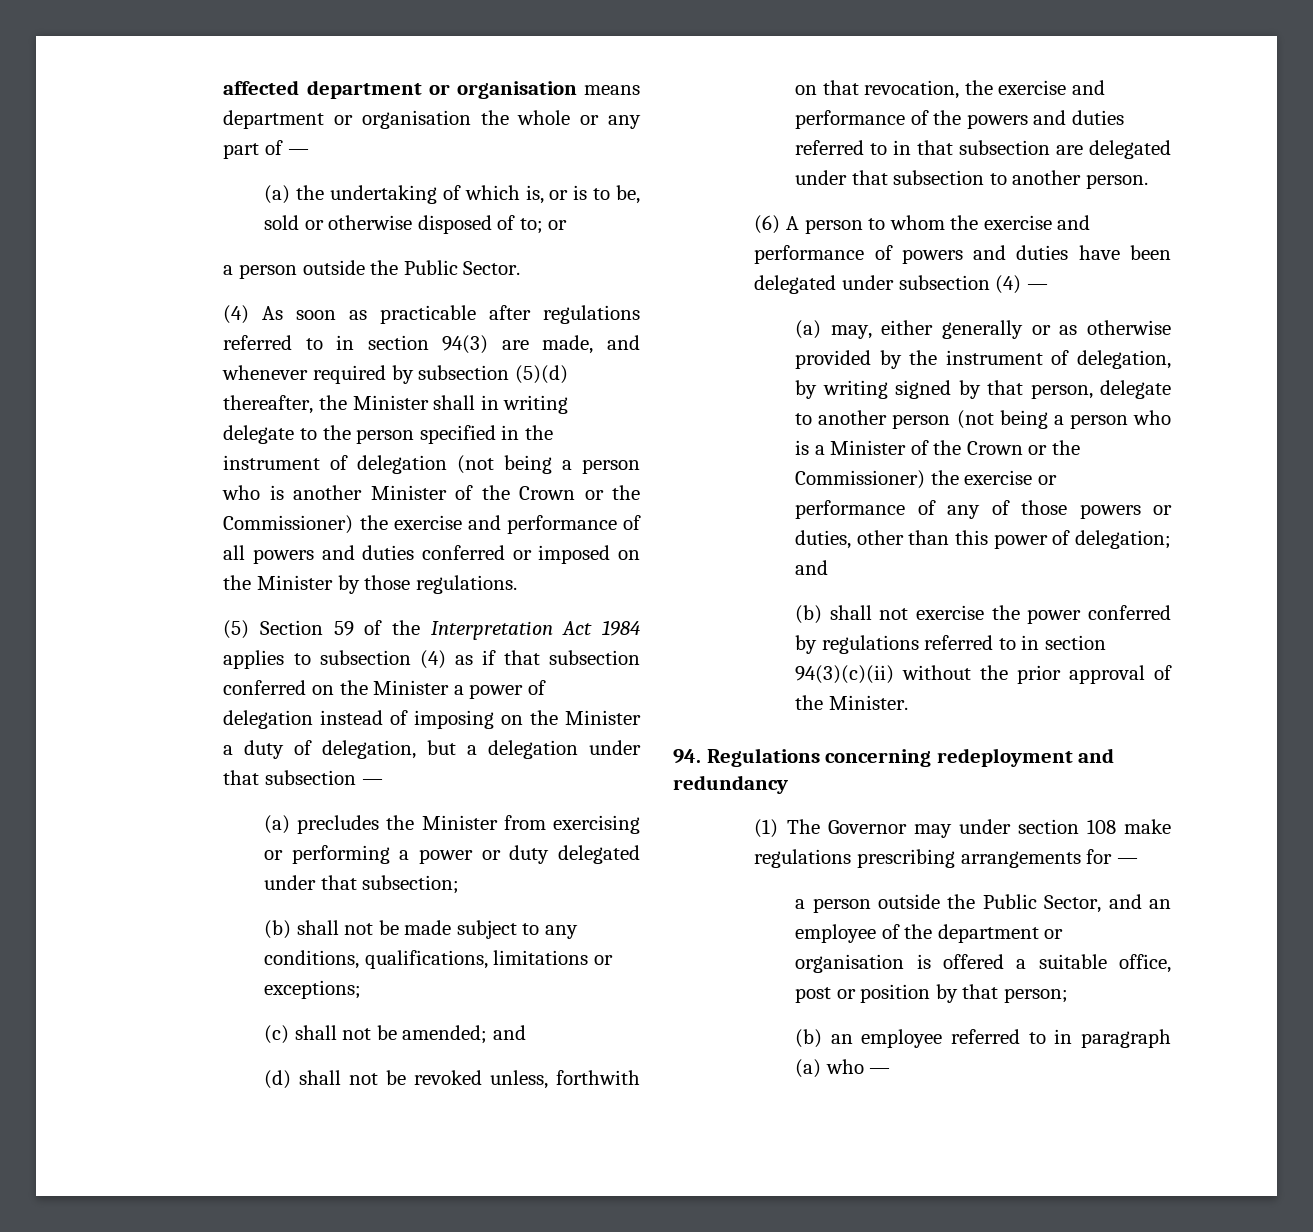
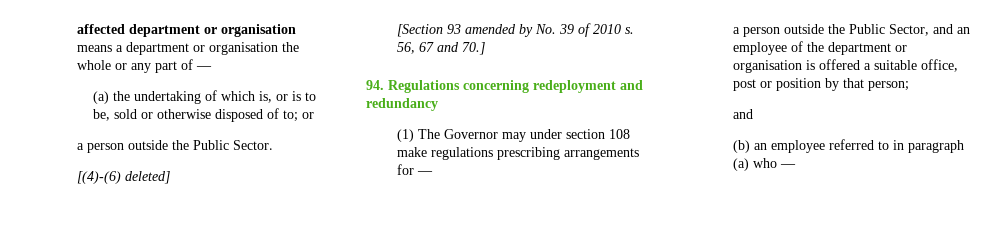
- affected department or organisation means department or organisation the whole or any part of —
+ affected department or organisation means a department or organisation the whole or any part of —
- (4) As soon as practicable after regulations referred to in section 94(3) are made, and whenever required by subsection (5)(d) thereafter, the Minister shall in writing delegate to the person specified in the instrument of delegation (not being a person who is another Minister of the Crown or the Commissioner) the exercise and performance of all powers and duties conferred or imposed on the Minister by those regulations.
- (5) Section 59 of the Interpretation Act 1984 applies to subsection (4) as if that subsection conferred on the Minister a power of delegation instead of imposing on the Minister a duty of delegation, but a delegation under that subsection —
- (a) precludes the Minister from exercising or performing a power or duty delegated under that subsection;
- (b) shall not be made subject to any conditions, qualifications, limitations or exceptions;
- (c) shall not be amended; and
- (d) shall not be revoked unless, forthwith on that revocation, the exercise and performance of the powers and duties referred to in that subsection are delegated under that subsection to another person.
- (6) A person to whom the exercise and performance of powers and duties have been delegated under subsection (4) —
- (a) may, either generally or as otherwise provided by the instrument of delegation, by writing signed by that person, delegate to another person (not being a person who is a Minister of the Crown or the Commissioner) the exercise or performance of any of those powers or duties, other than this power of delegation; and
- (b) shall not exercise the power conferred by regulations referred to in section 94(3)(c)(ii) without the prior approval of the Minister.
+ [(4)-(6) deleted]
+ [Section 93 amended by No. 39 of 2010 s. 56, 67 and 70.]
  a person outside the Public Sector, and an employee of the department or organisation is offered a suitable office, post or position by that person;
+ and

